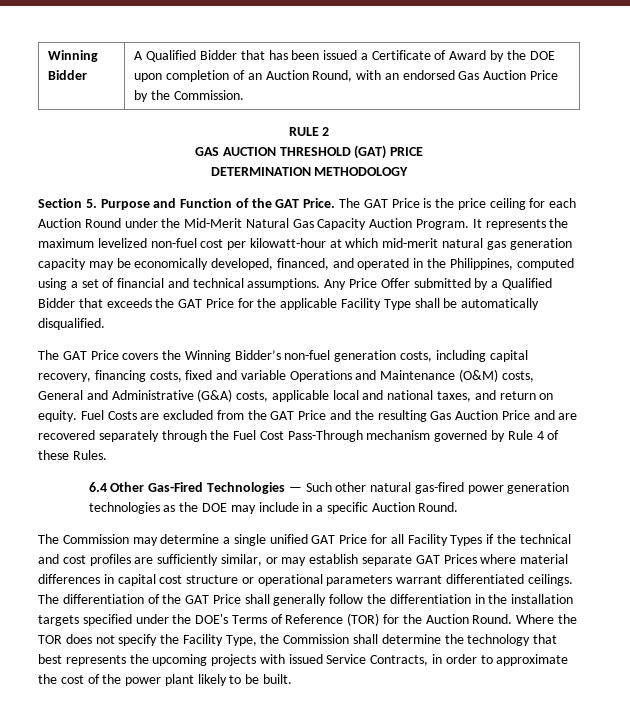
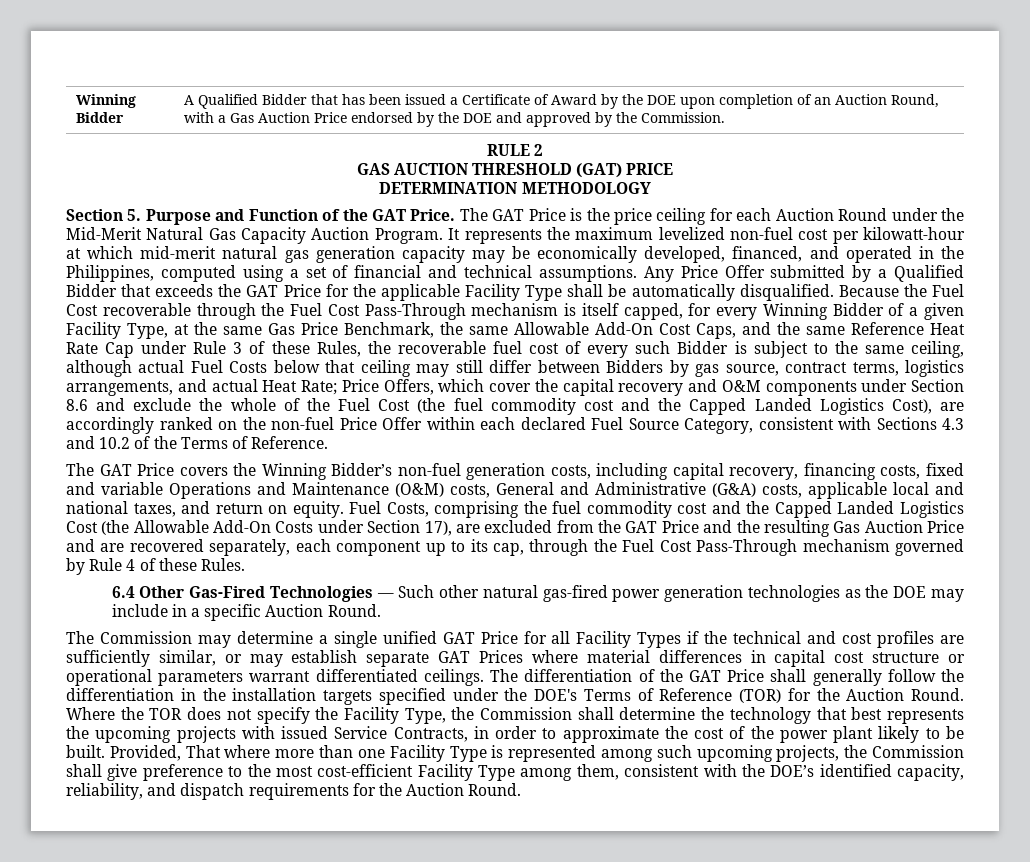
- Winning Bidder | A Qualified Bidder that has been issued a Certificate of Award by the DOE upon completion of an Auction Round, with an endorsed Gas Auction Price by the Commission.
+ Winning Bidder | A Qualified Bidder that has been issued a Certificate of Award by the DOE upon completion of an Auction Round, with a Gas Auction Price endorsed by the DOE and approved by the Commission.
+ Because the Fuel Cost recoverable through the Fuel Cost Pass-Through mechanism is itself capped, for every Winning Bidder of a given Facility Type, at the same Gas Price Benchmark, the same Allowable Add-On Cost Caps, and the same Reference Heat Rate Cap under Rule 3 of these Rules, the recoverable fuel cost of every such Bidder is subject to the same ceiling, although actual Fuel Costs below that ceiling may still differ between Bidders by gas source, contract terms, logistics arrangements, and actual Heat Rate; Price Offers, which cover the capital recovery and O&M components under Section 8.6 and exclude the whole of the Fuel Cost (the fuel commodity cost and the Capped Landed Logistics Cost), are accordingly ranked on the non-fuel Price Offer within each declared Fuel Source Category, consistent with Sections 4.3 and 10.2 of the Terms of Reference.
- Fuel Costs are excluded from the GAT Price and the resulting Gas Auction Price and are recovered separately through the Fuel Cost Pass-Through mechanism governed by Rule 4 of these Rules.
+ Fuel Costs, comprising the fuel commodity cost and the Capped Landed Logistics Cost (the Allowable Add-On Costs under Section 17), are excluded from the GAT Price and the resulting Gas Auction Price and are recovered separately, each component up to its cap, through the Fuel Cost Pass-Through mechanism governed by Rule 4 of these Rules.
+ Provided, That where more than one Facility Type is represented among such upcoming projects, the Commission shall give preference to the most cost-efficient Facility Type among them, consistent with the DOE’s identified capacity, reliability, and dispatch requirements for the Auction Round.

